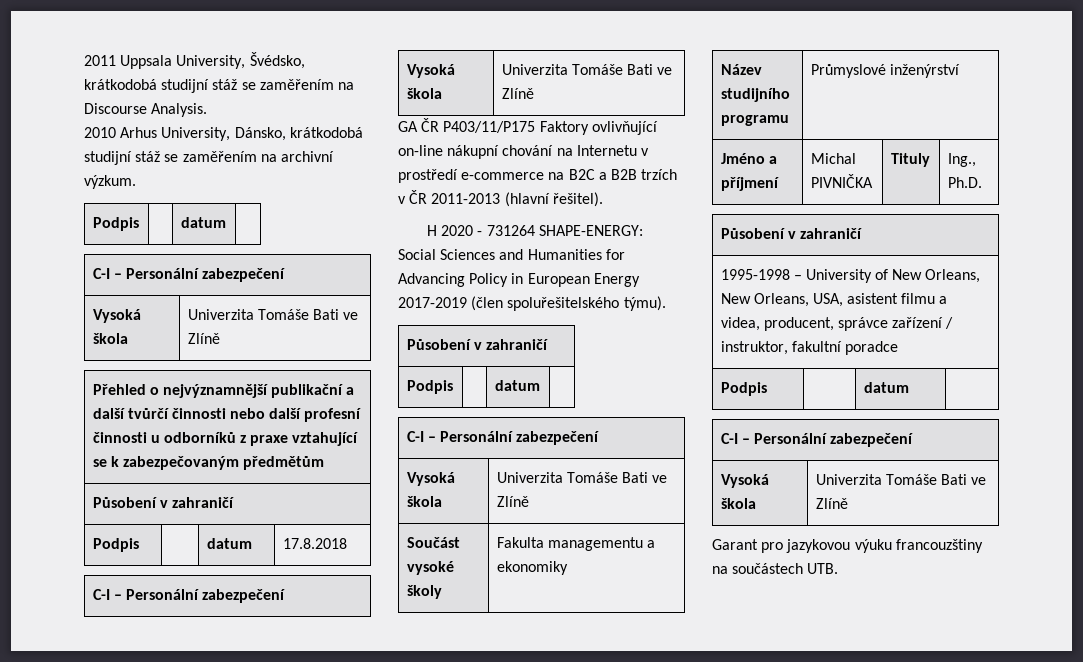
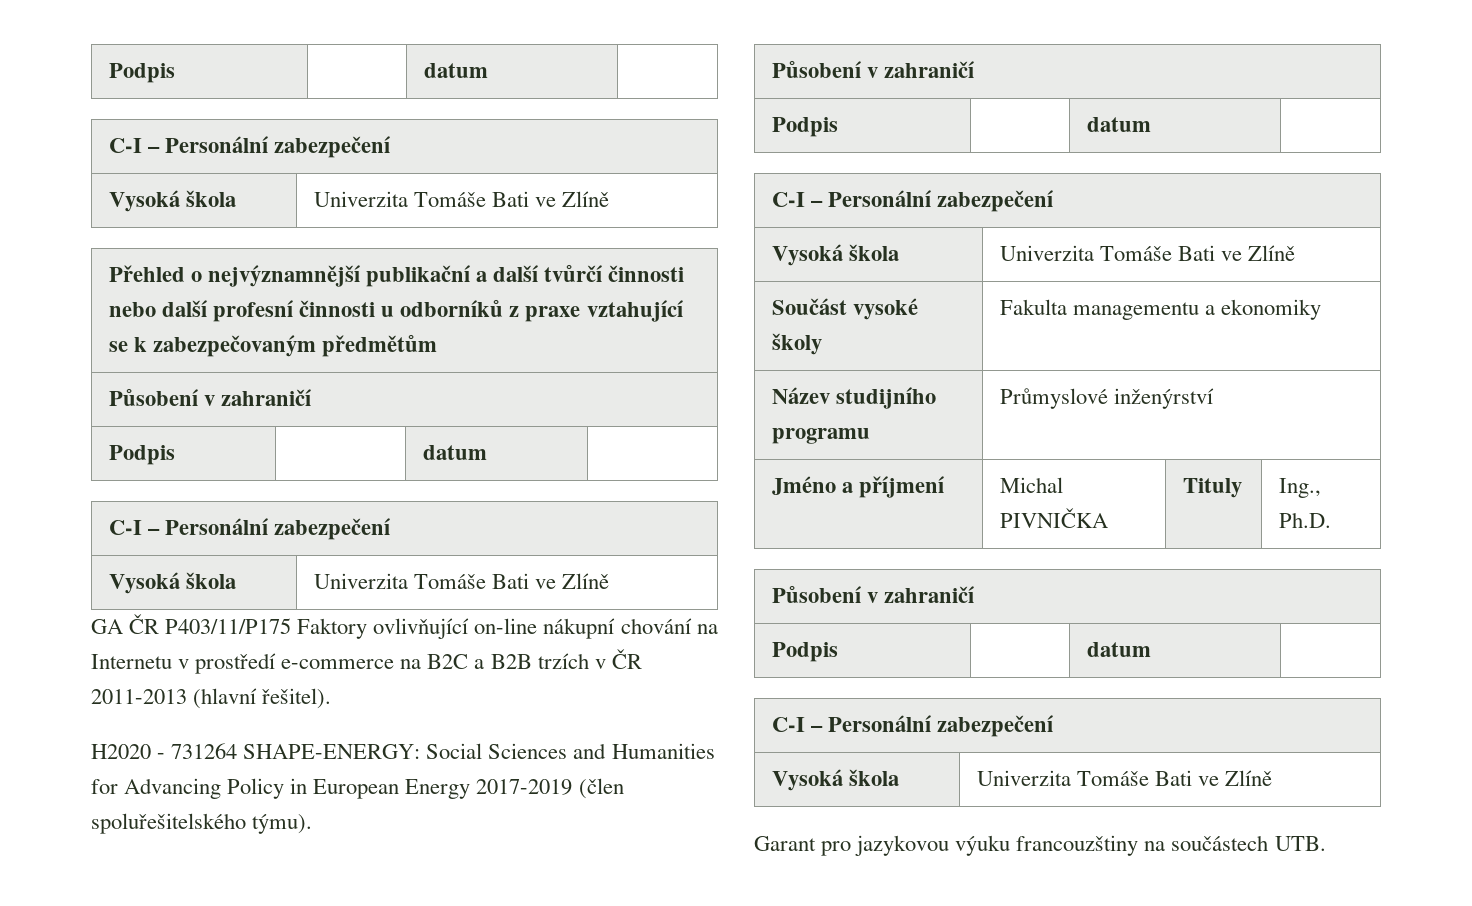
- 2011 Uppsala University, Švédsko, krátkodobá studijní stáž se zaměřením na Discourse Analysis.
- 2010 Arhus University, Dánsko, krátkodobá studijní stáž se zaměřením na archivní výzkum.
  Přehled o nejvýznamnější publikační a další tvůrčí činnosti nebo další profesní činnosti u odborníků z praxe vztahující se k zabezpečovaným předmětům
  Působení v zahraničí
- Podpis | | datum | 17.8.2018
+ Podpis | | datum |
- H 2020 - 731264 SHAPE-ENERGY: Social Sciences and Humanities for Advancing Policy in European Energy 2017-2019 (člen spoluřešitelského týmu).
+ H2020 - 731264 SHAPE-ENERGY: Social Sciences and Humanities for Advancing Policy in European Energy 2017-2019 (člen spoluřešitelského týmu).
- 1995-1998 – University of New Orleans, New Orleans, USA, asistent filmu a videa, producent, správce zařízení / instruktor, fakultní poradce

